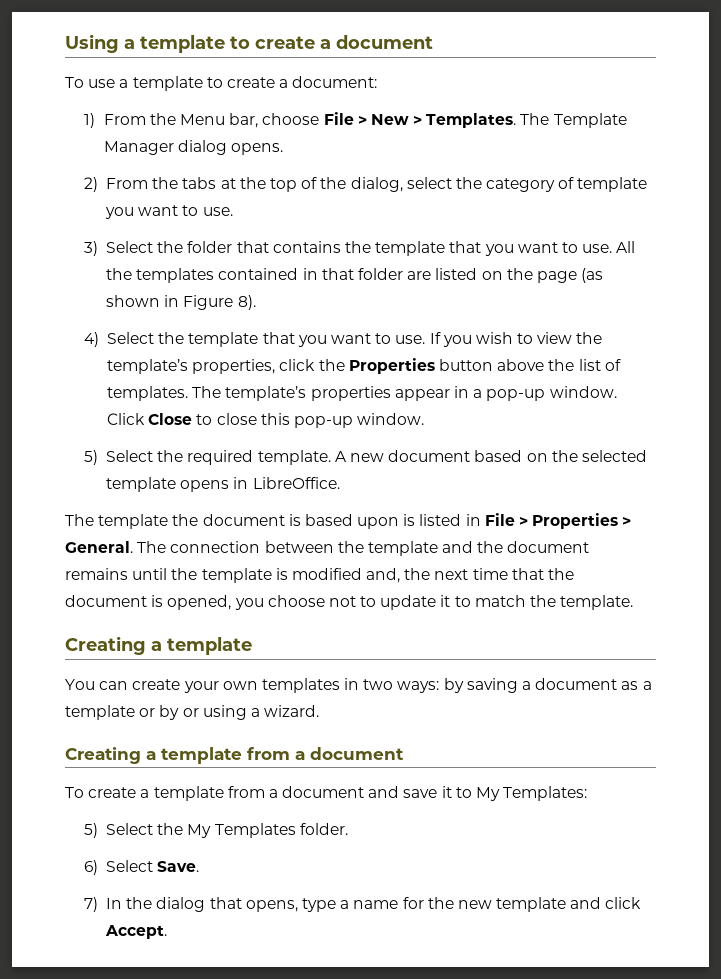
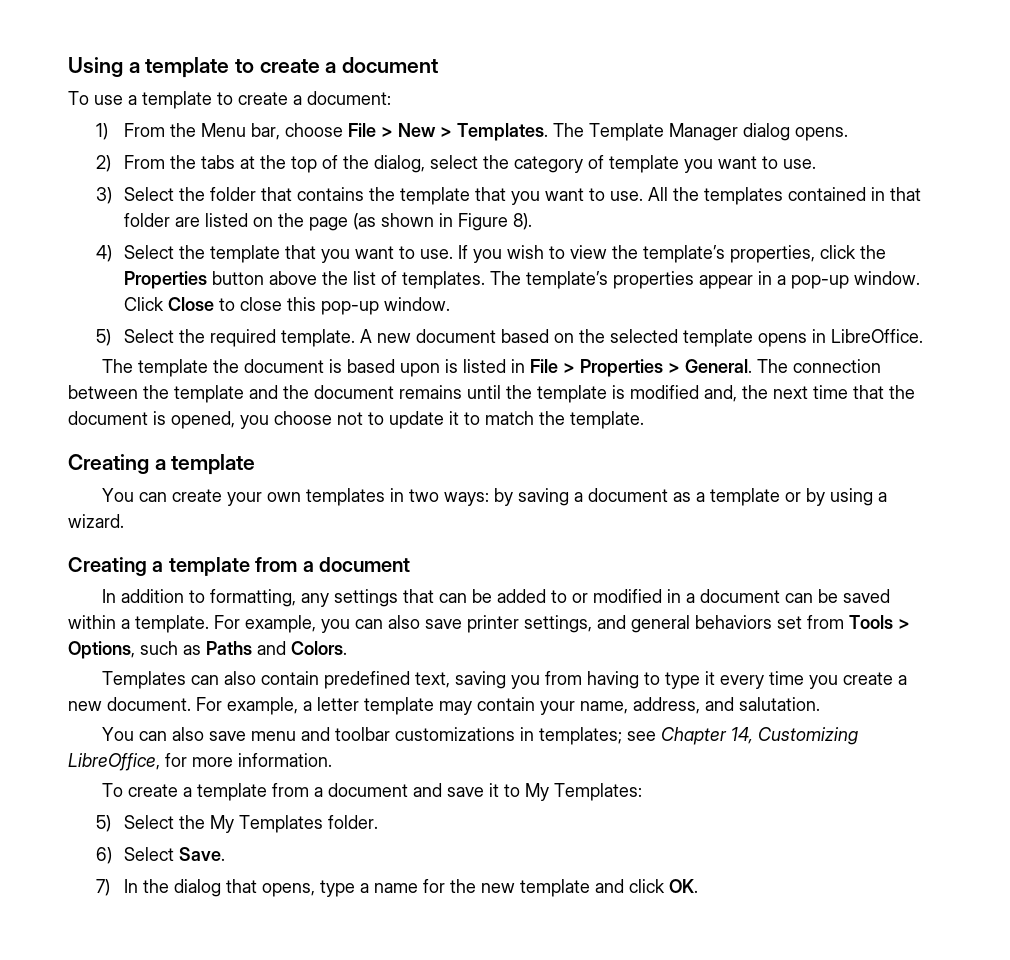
- You can create your own templates in two ways: by saving a document as a template or by or using a wizard.
+ You can create your own templates in two ways: by saving a document as a template or by using a wizard.
+ In addition to formatting, any settings that can be added to or modified in a document can be saved within a template. For example, you can also save printer settings, and general behaviors set from Tools > Options, such as Paths and Colors.
+ Templates can also contain predefined text, saving you from having to type it every time you create a new document. For example, a letter template may contain your name, address, and salutation.
+ You can also save menu and toolbar customizations in templates; see Chapter 14, Customizing LibreOffice, for more information.
- 7) In the dialog that opens, type a name for the new template and click Accept.
+ 7) In the dialog that opens, type a name for the new template and click OK.

